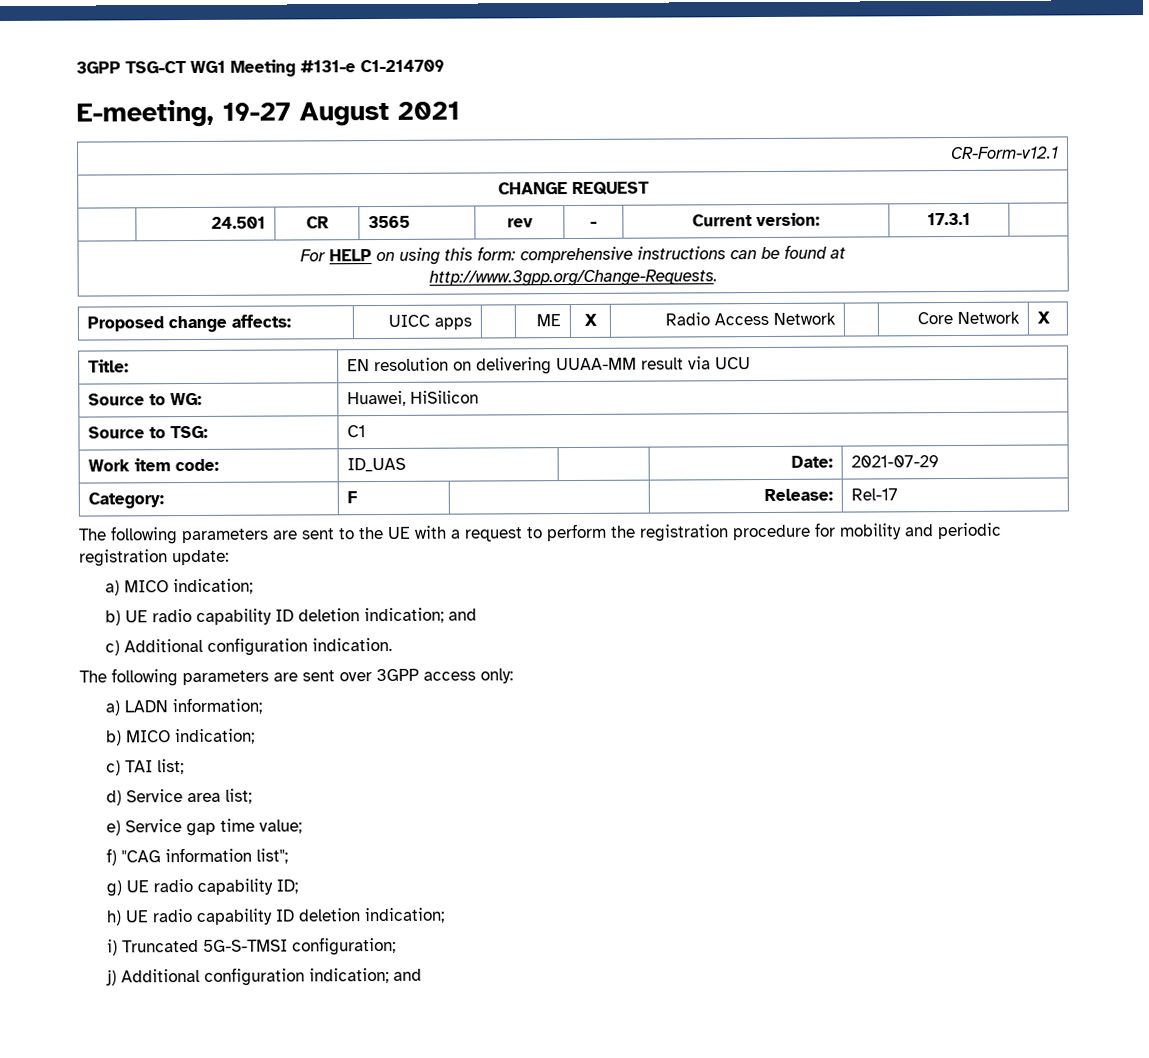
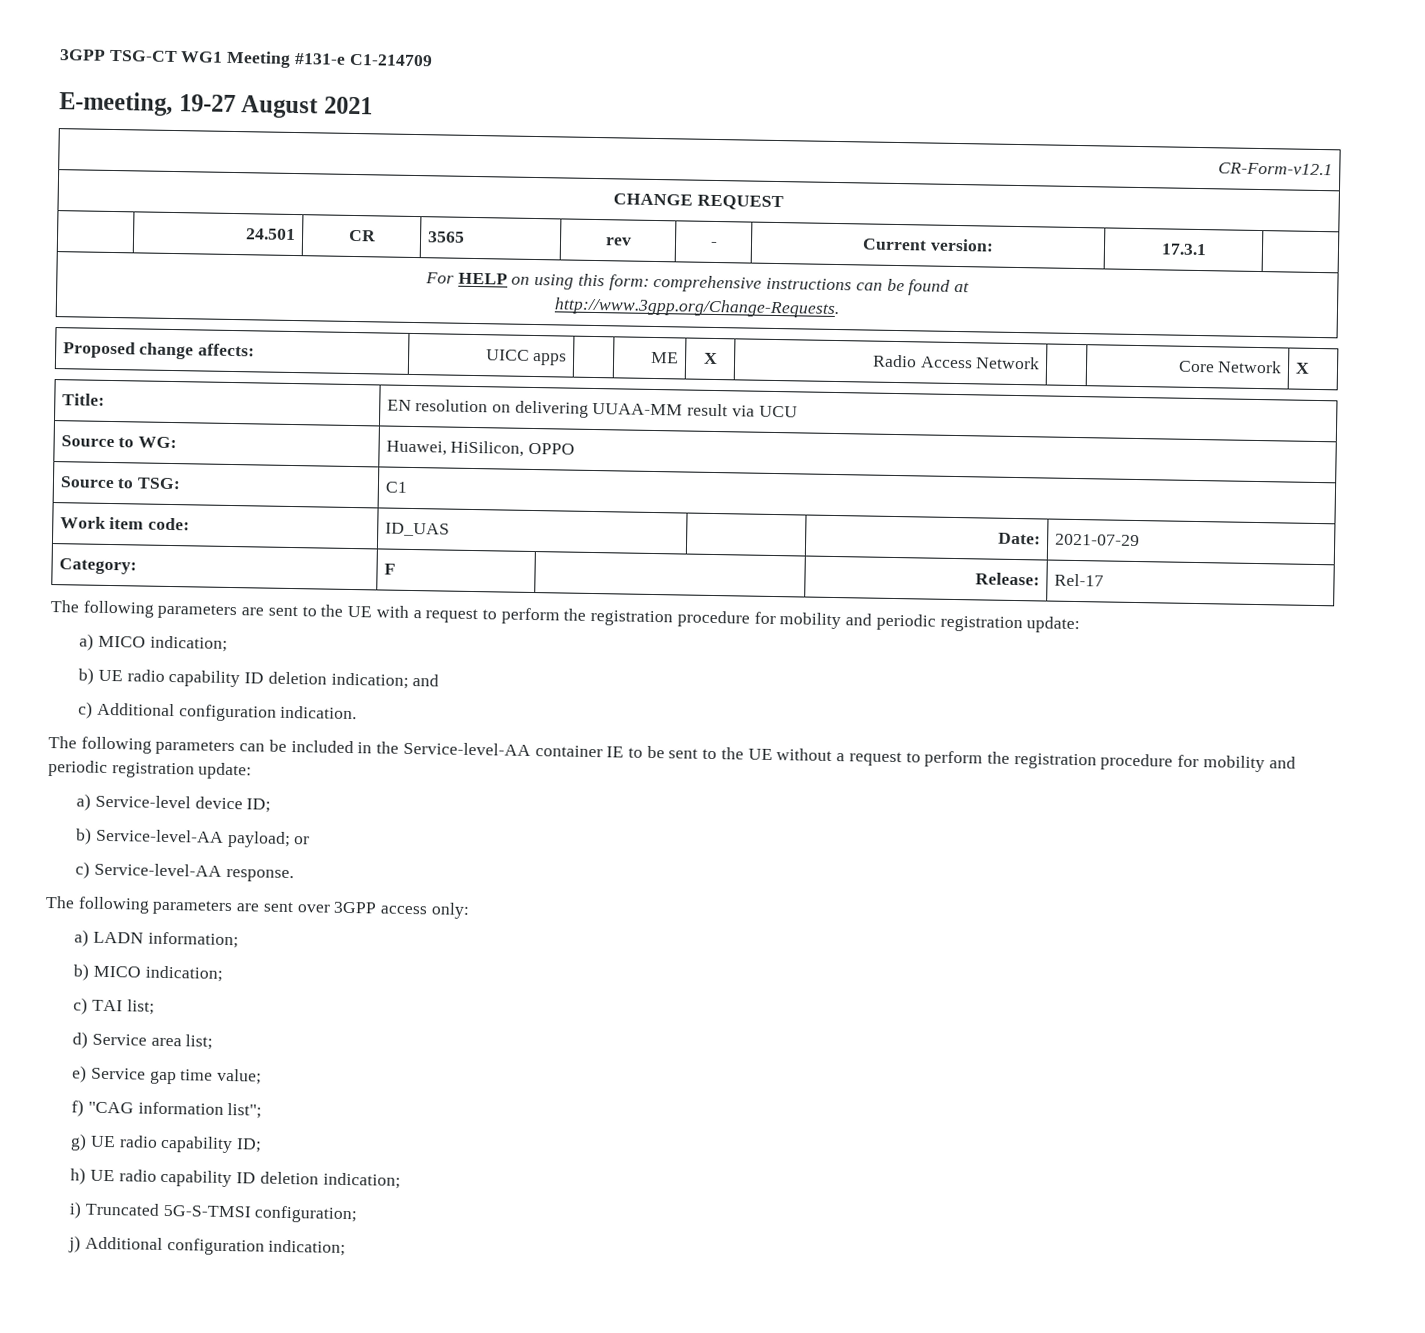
- Source to WG: | Huawei, HiSilicon
+ Source to WG: | Huawei, HiSilicon, OPPO
+ The following parameters can be included in the Service-level-AA container IE to be sent to the UE without a request to perform the registration procedure for mobility and periodic registration update:
+ a) Service-level device ID;
+ b) Service-level-AA payload; or
+ c) Service-level-AA response.
- j) Additional configuration indication; and
+ j) Additional configuration indication;

